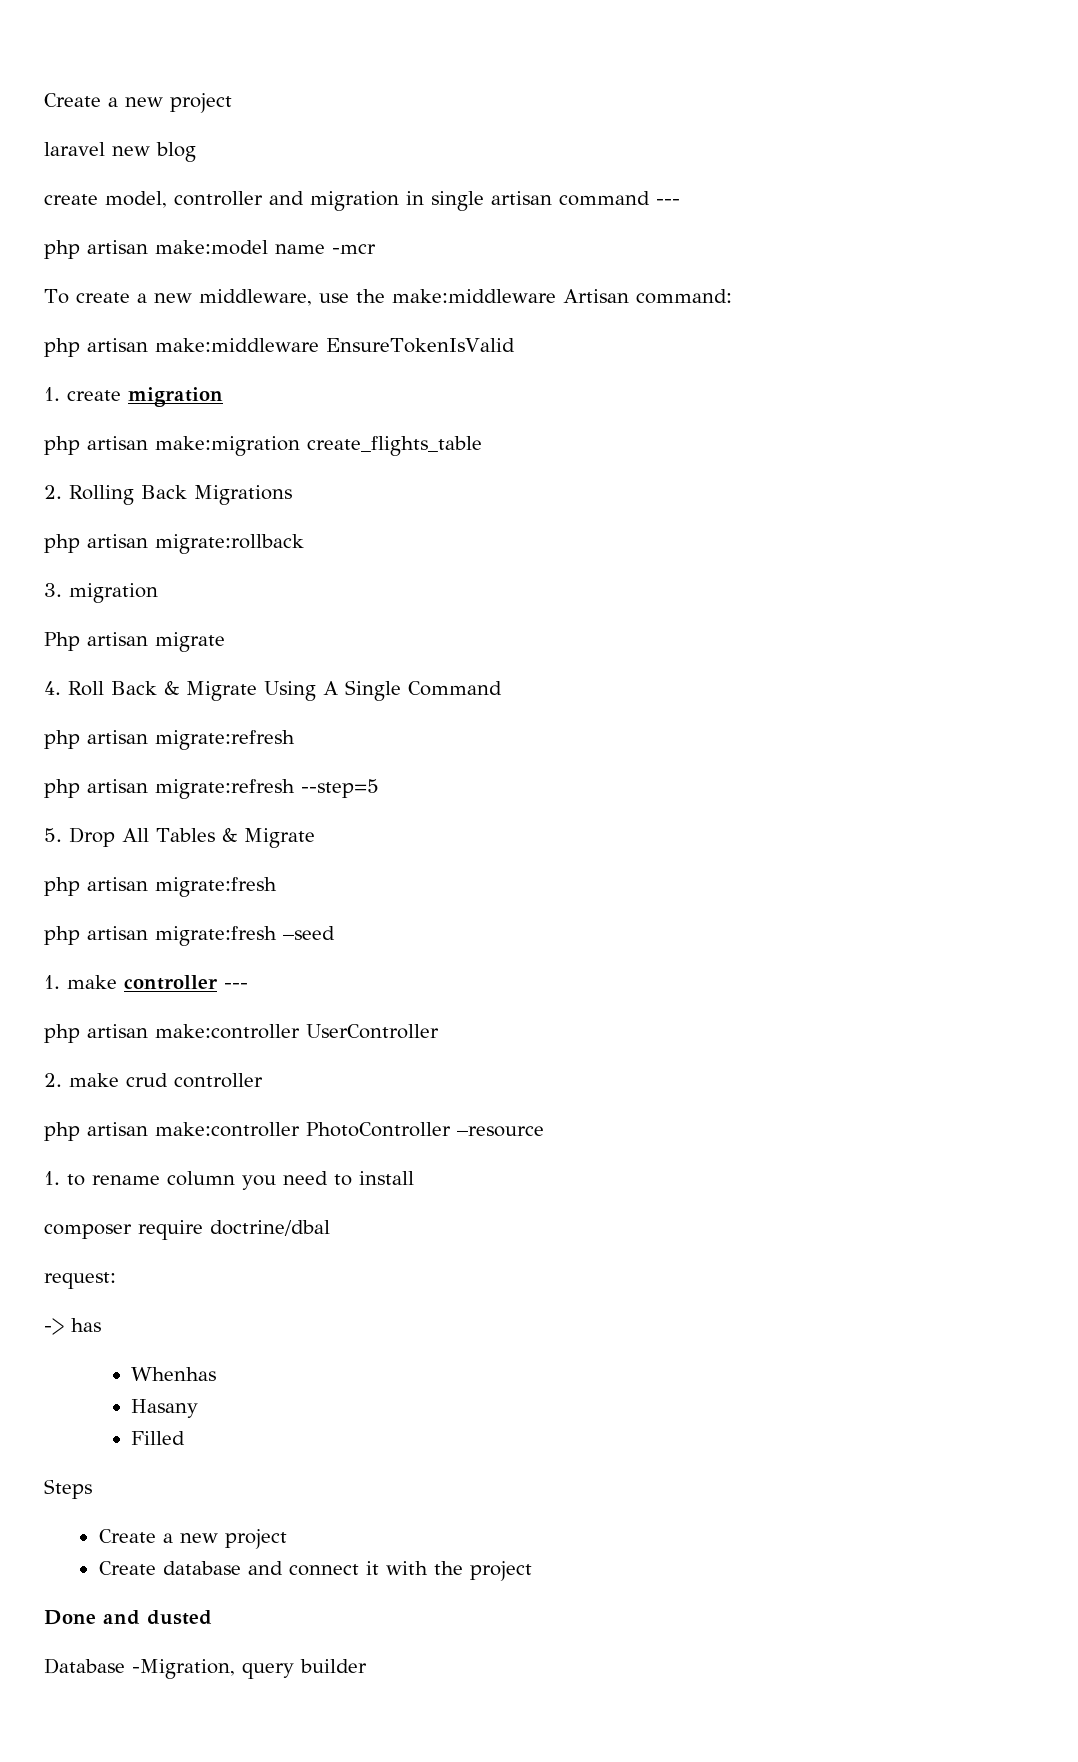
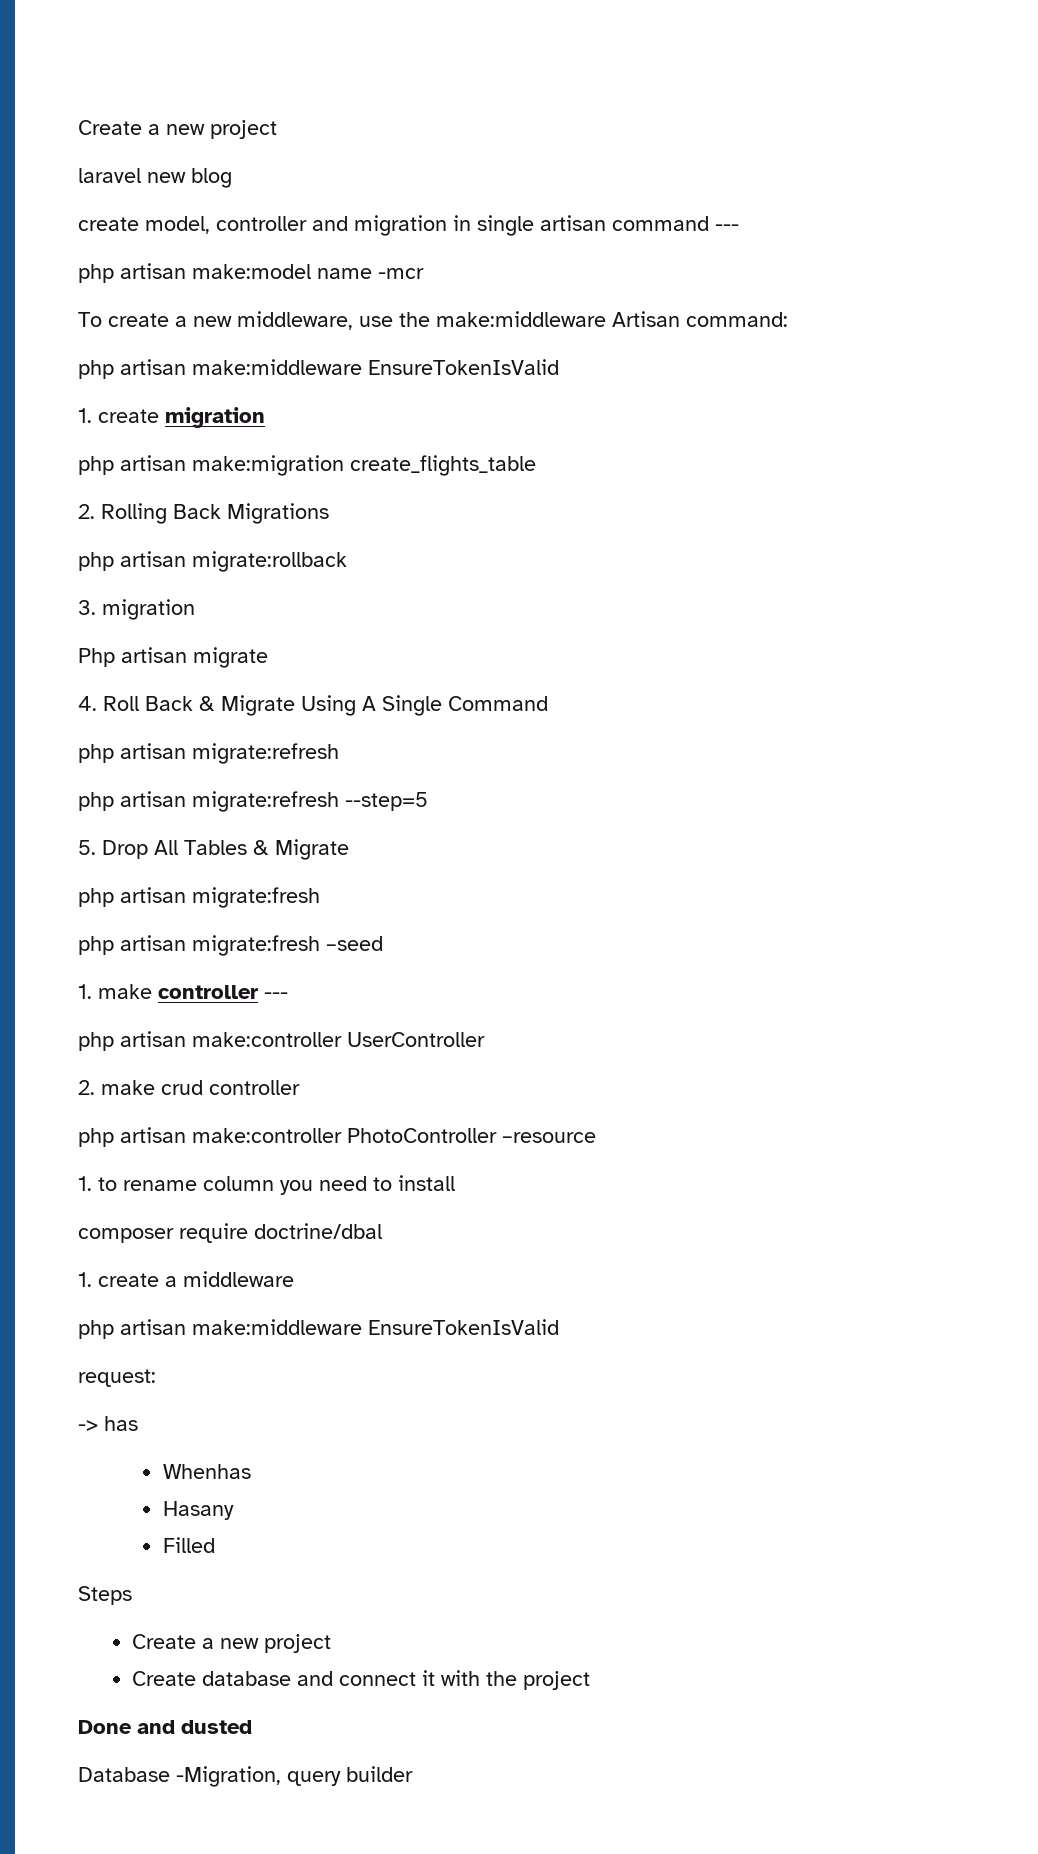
+ 1. create a middleware
+ php artisan make:middleware EnsureTokenIsValid

